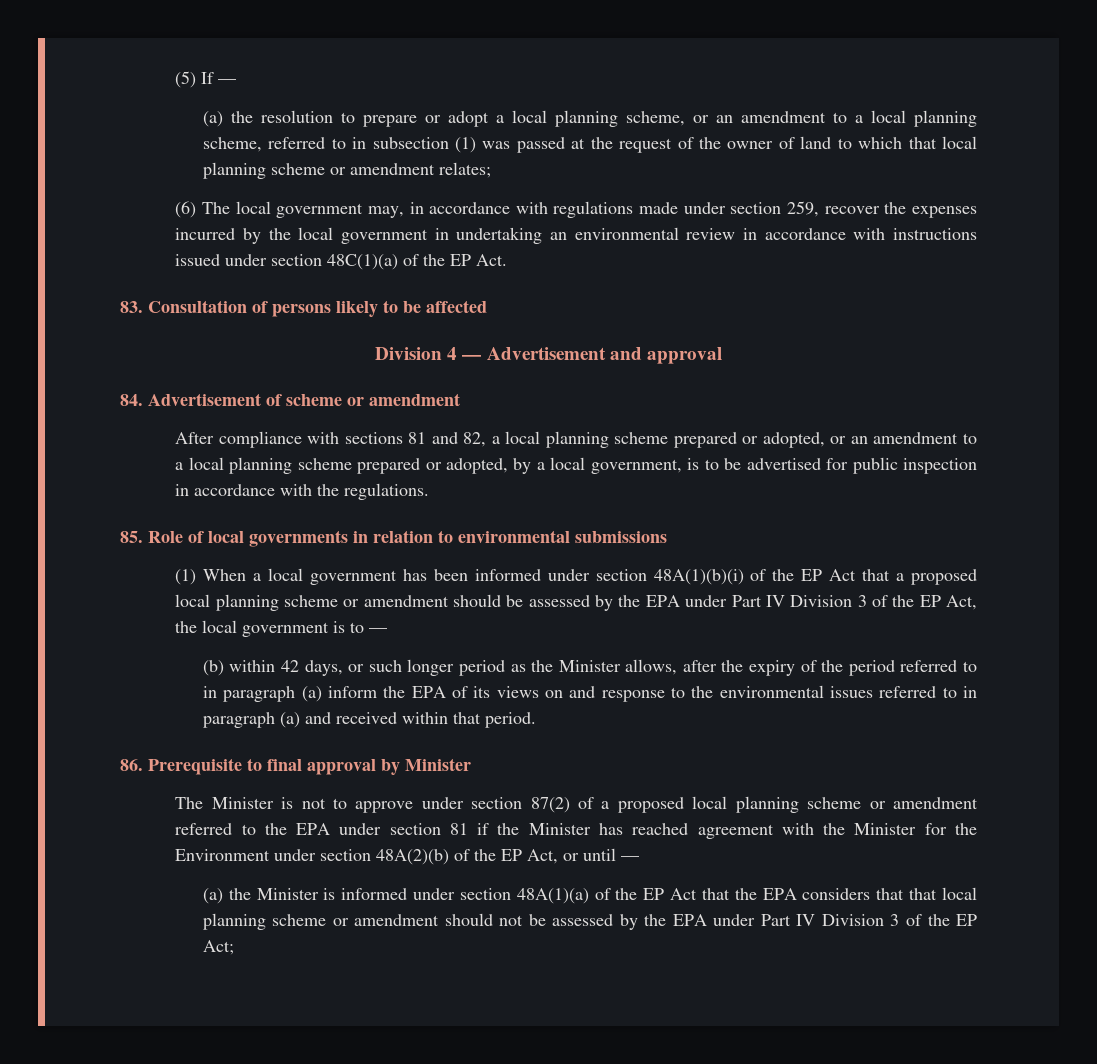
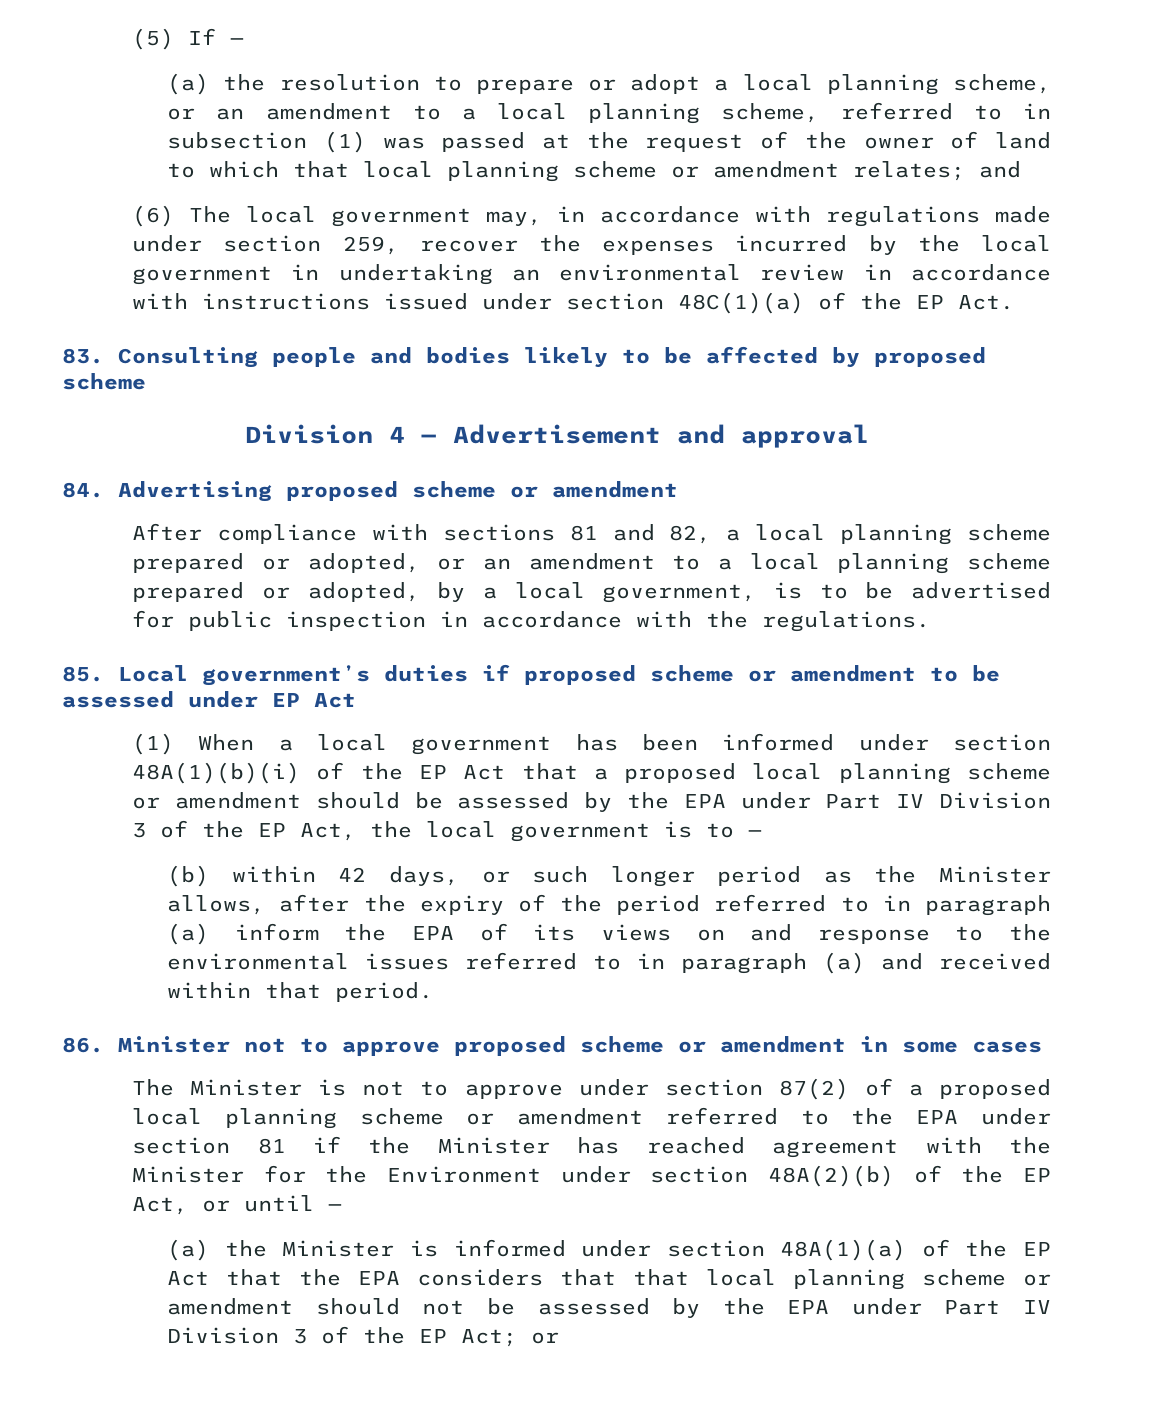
- (a) the resolution to prepare or adopt a local planning scheme, or an amendment to a local planning scheme, referred to in subsection (1) was passed at the request of the owner of land to which that local planning scheme or amendment relates;
+ (a) the resolution to prepare or adopt a local planning scheme, or an amendment to a local planning scheme, referred to in subsection (1) was passed at the request of the owner of land to which that local planning scheme or amendment relates; and
- 83. Consultation of persons likely to be affected
+ 83. Consulting people and bodies likely to be affected by proposed scheme
- 84. Advertisement of scheme or amendment
+ 84. Advertising proposed scheme or amendment
- 85. Role of local governments in relation to environmental submissions
+ 85. Local government’s duties if proposed scheme or amendment to be assessed under EP Act
- 86. Prerequisite to final approval by Minister
+ 86. Minister not to approve proposed scheme or amendment in some cases
- (a) the Minister is informed under section 48A(1)(a) of the EP Act that the EPA considers that that local planning scheme or amendment should not be assessed by the EPA under Part IV Division 3 of the EP Act;
+ (a) the Minister is informed under section 48A(1)(a) of the EP Act that the EPA considers that that local planning scheme or amendment should not be assessed by the EPA under Part IV Division 3 of the EP Act; or

